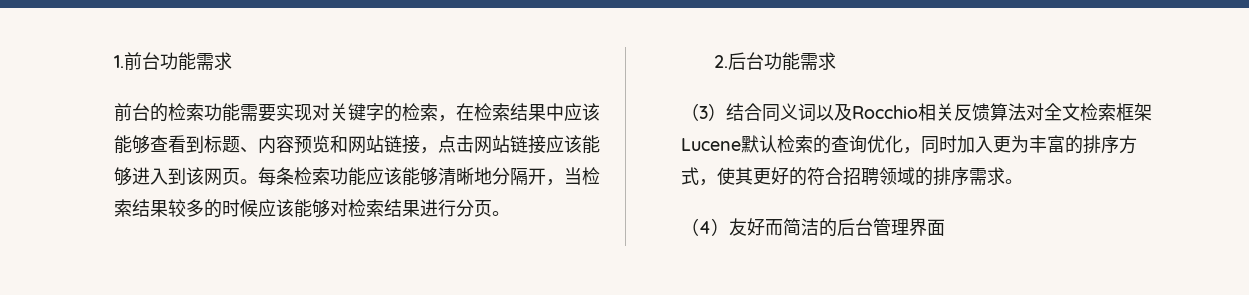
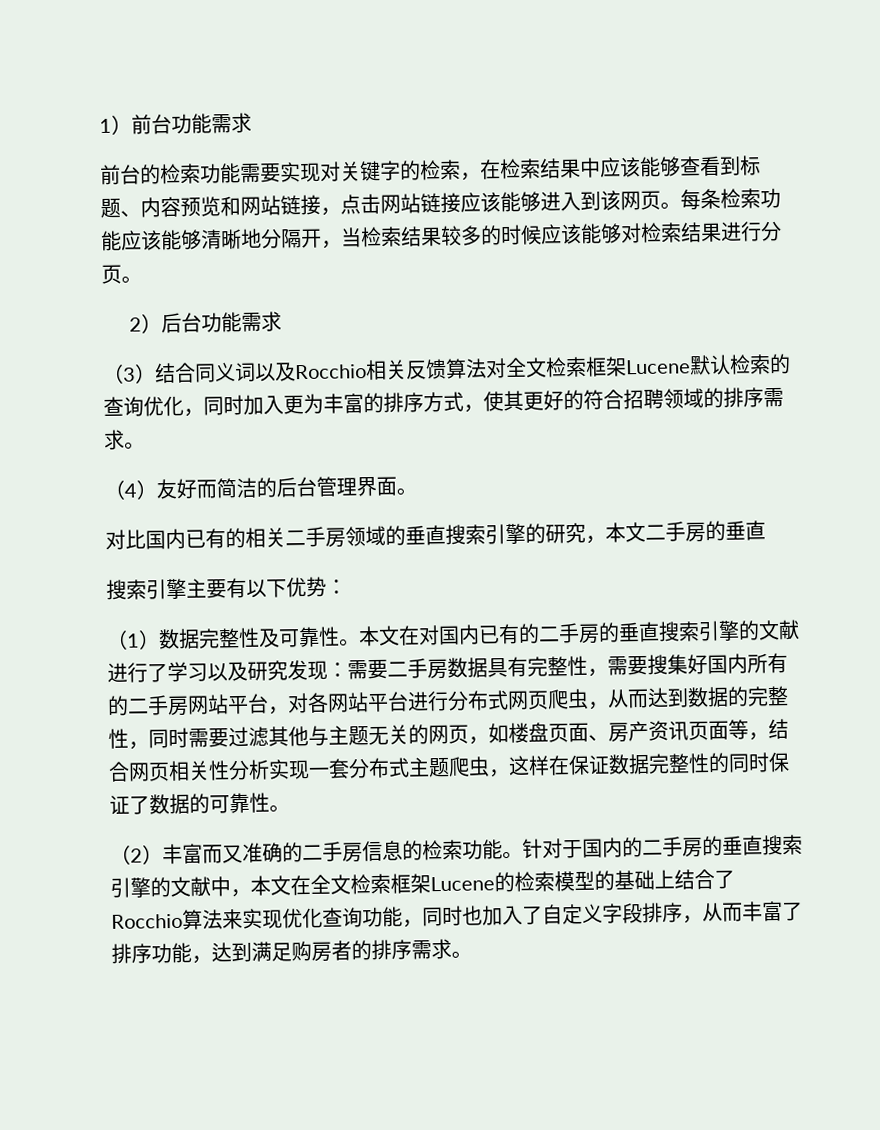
- 1.前台功能需求
+ 1）前台功能需求
- 2.后台功能需求
+ 2）后台功能需求
- （4）友好而简洁的后台管理界面
+ （4）友好而简洁的后台管理界面。
+ 对比国内已有的相关二手房领域的垂直搜索引擎的研究，本文二手房的垂直
+ 搜索引擎主要有以下优势：
+ （1）数据完整性及可靠性。本文在对国内已有的二手房的垂直搜索引擎的文献进行了学习以及研究发现：需要二手房数据具有完整性，需要搜集好国内所有的二手房网站平台，对各网站平台进行分布式网页爬虫，从而达到数据的完整性，同时需要过滤其他与主题无关的网页，如楼盘页面、房产资讯页面等，结合网页相关性分析实现一套分布式主题爬虫，这样在保证数据完整性的同时保证了数据的可靠性。
+ （2）丰富而又准确的二手房信息的检索功能。针对于国内的二手房的垂直搜索引擎的文献中，本文在全文检索框架Lucene的检索模型的基础上结合了Rocchio算法来实现优化查询功能，同时也加入了自定义字段排序，从而丰富了排序功能，达到满足购房者的排序需求。

